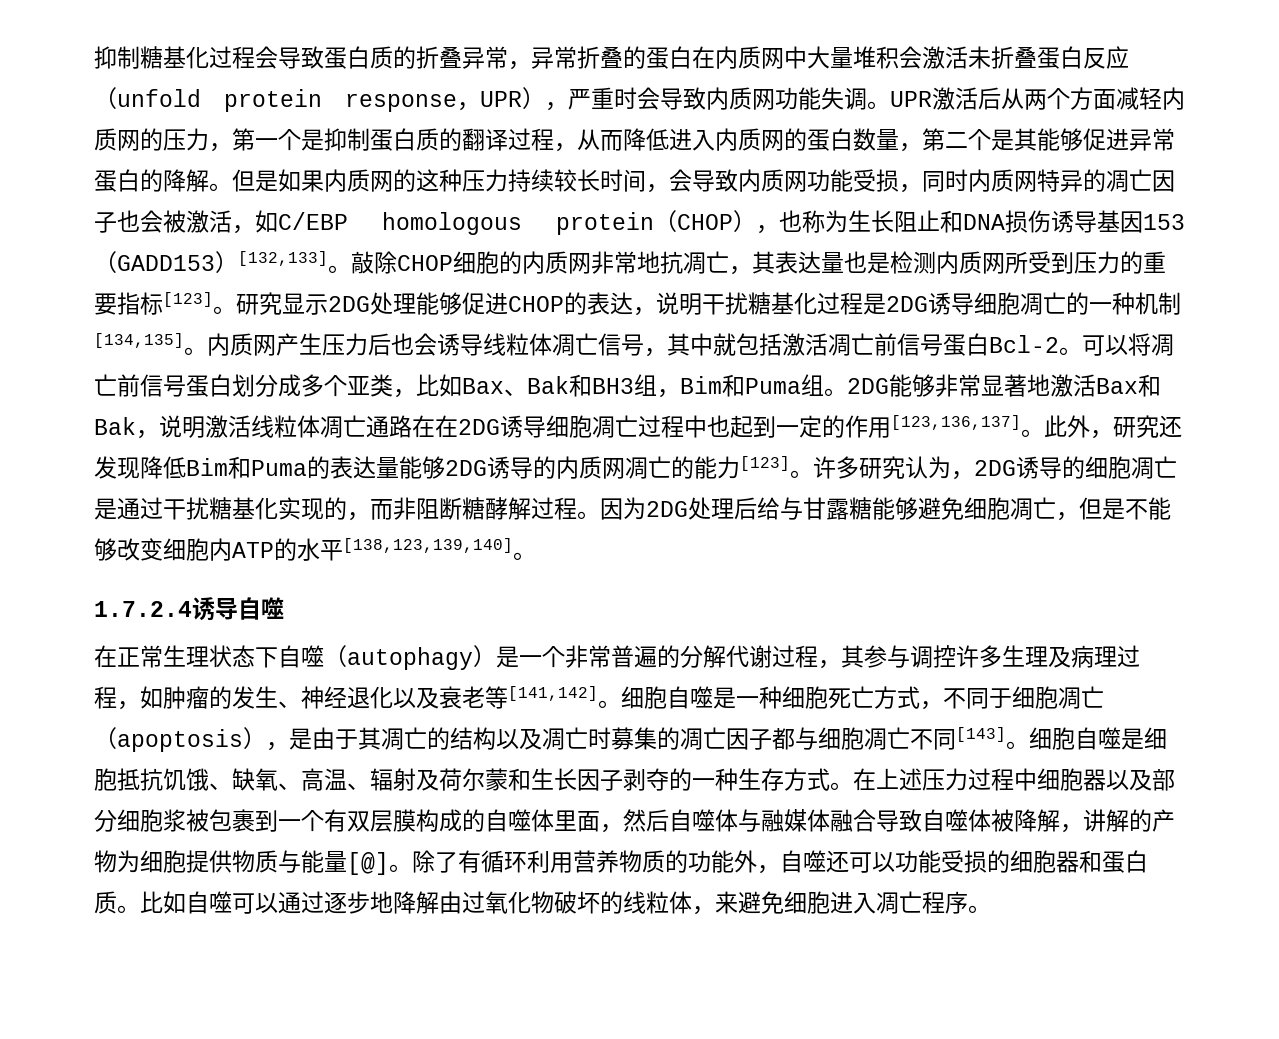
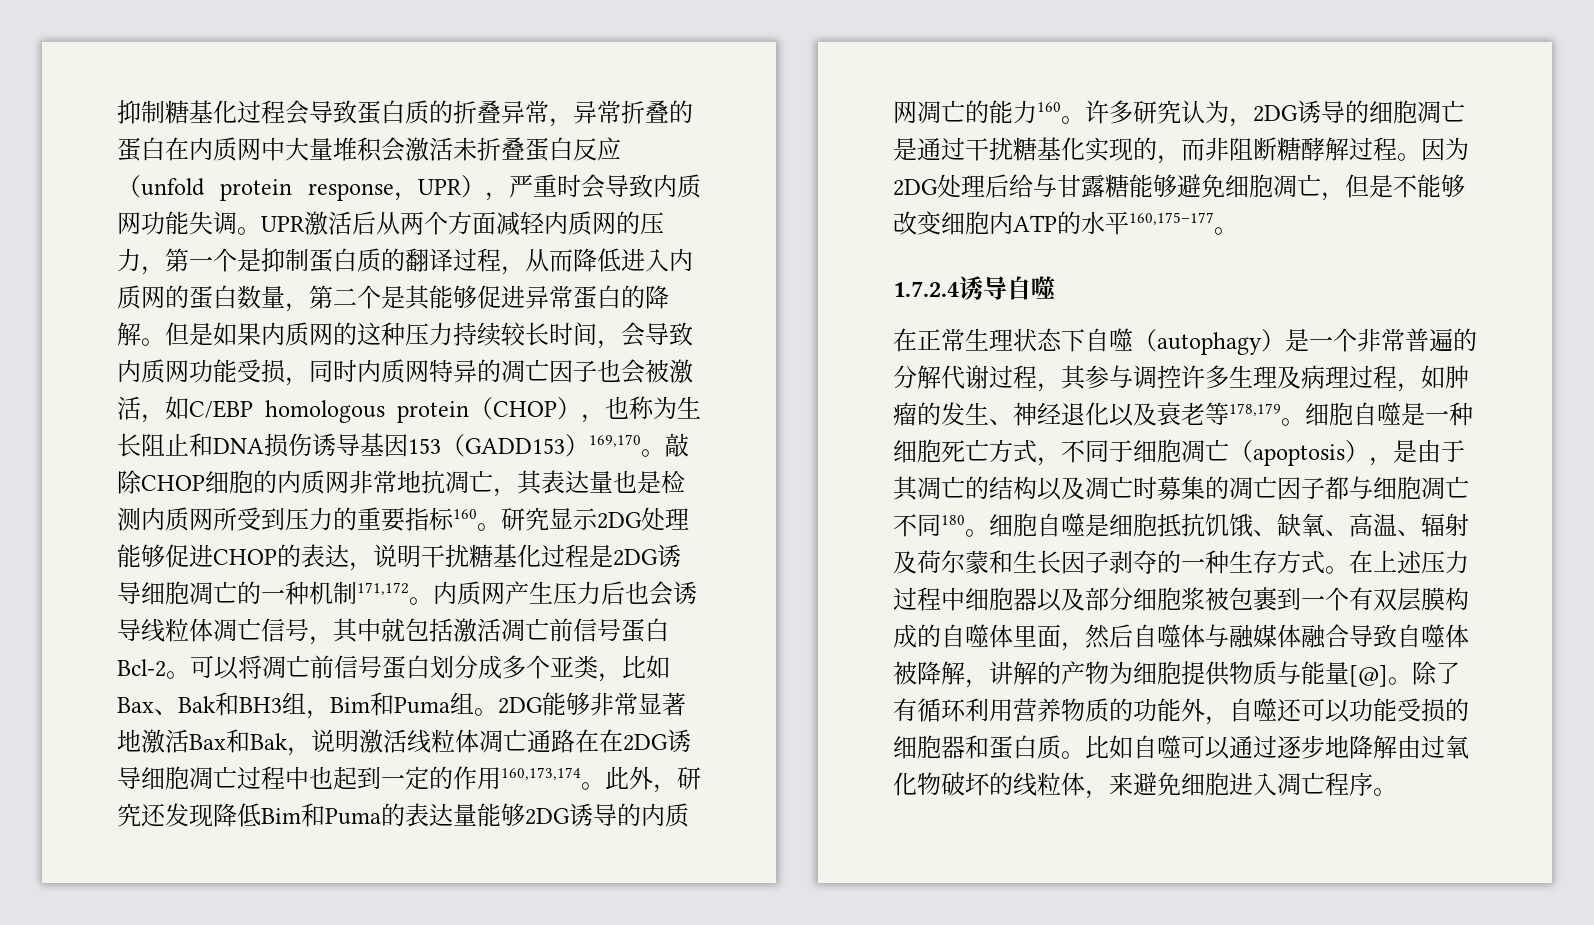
- 但是如果内质网的这种压力持续较长时间，会导致内质网功能受损，同时内质网特异的凋亡因子也会被激活，如C/EBP homologous protein（CHOP），也称为生长阻止和DNA损伤诱导基因153（GADD153）[132,133]。
+ 但是如果内质网的这种压力持续较长时间，会导致内质网功能受损，同时内质网特异的凋亡因子也会被激活，如C/EBP homologous protein（CHOP），也称为生长阻止和DNA损伤诱导基因153（GADD153）169,170。
- 敲除CHOP细胞的内质网非常地抗凋亡，其表达量也是检测内质网所受到压力的重要指标[123]。
+ 敲除CHOP细胞的内质网非常地抗凋亡，其表达量也是检测内质网所受到压力的重要指标160。
- 研究显示2DG处理能够促进CHOP的表达，说明干扰糖基化过程是2DG诱导细胞凋亡的一种机制[134,135]。
+ 研究显示2DG处理能够促进CHOP的表达，说明干扰糖基化过程是2DG诱导细胞凋亡的一种机制171,172。
- 2DG能够非常显著地激活Bax和Bak，说明激活线粒体凋亡通路在在2DG诱导细胞凋亡过程中也起到一定的作用[123,136,137]。
+ 2DG能够非常显著地激活Bax和Bak，说明激活线粒体凋亡通路在在2DG诱导细胞凋亡过程中也起到一定的作用160,173,174。
- 此外，研究还发现降低Bim和Puma的表达量能够2DG诱导的内质网凋亡的能力[123]。
+ 此外，研究还发现降低Bim和Puma的表达量能够2DG诱导的内质网凋亡的能力160。
- 因为2DG处理后给与甘露糖能够避免细胞凋亡，但是不能够改变细胞内ATP的水平[138,123,139,140]。
+ 因为2DG处理后给与甘露糖能够避免细胞凋亡，但是不能够改变细胞内ATP的水平160,175–177。
- 在正常生理状态下自噬（autophagy）是一个非常普遍的分解代谢过程，其参与调控许多生理及病理过程，如肿瘤的发生、神经退化以及衰老等[141,142]。
+ 在正常生理状态下自噬（autophagy）是一个非常普遍的分解代谢过程，其参与调控许多生理及病理过程，如肿瘤的发生、神经退化以及衰老等178,179。
- 细胞自噬是一种细胞死亡方式，不同于细胞凋亡（apoptosis），是由于其凋亡的结构以及凋亡时募集的凋亡因子都与细胞凋亡不同[143]。
+ 细胞自噬是一种细胞死亡方式，不同于细胞凋亡（apoptosis），是由于其凋亡的结构以及凋亡时募集的凋亡因子都与细胞凋亡不同180。

